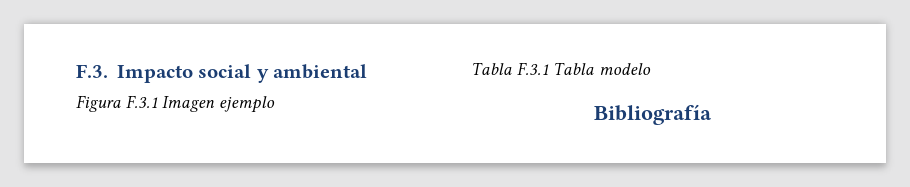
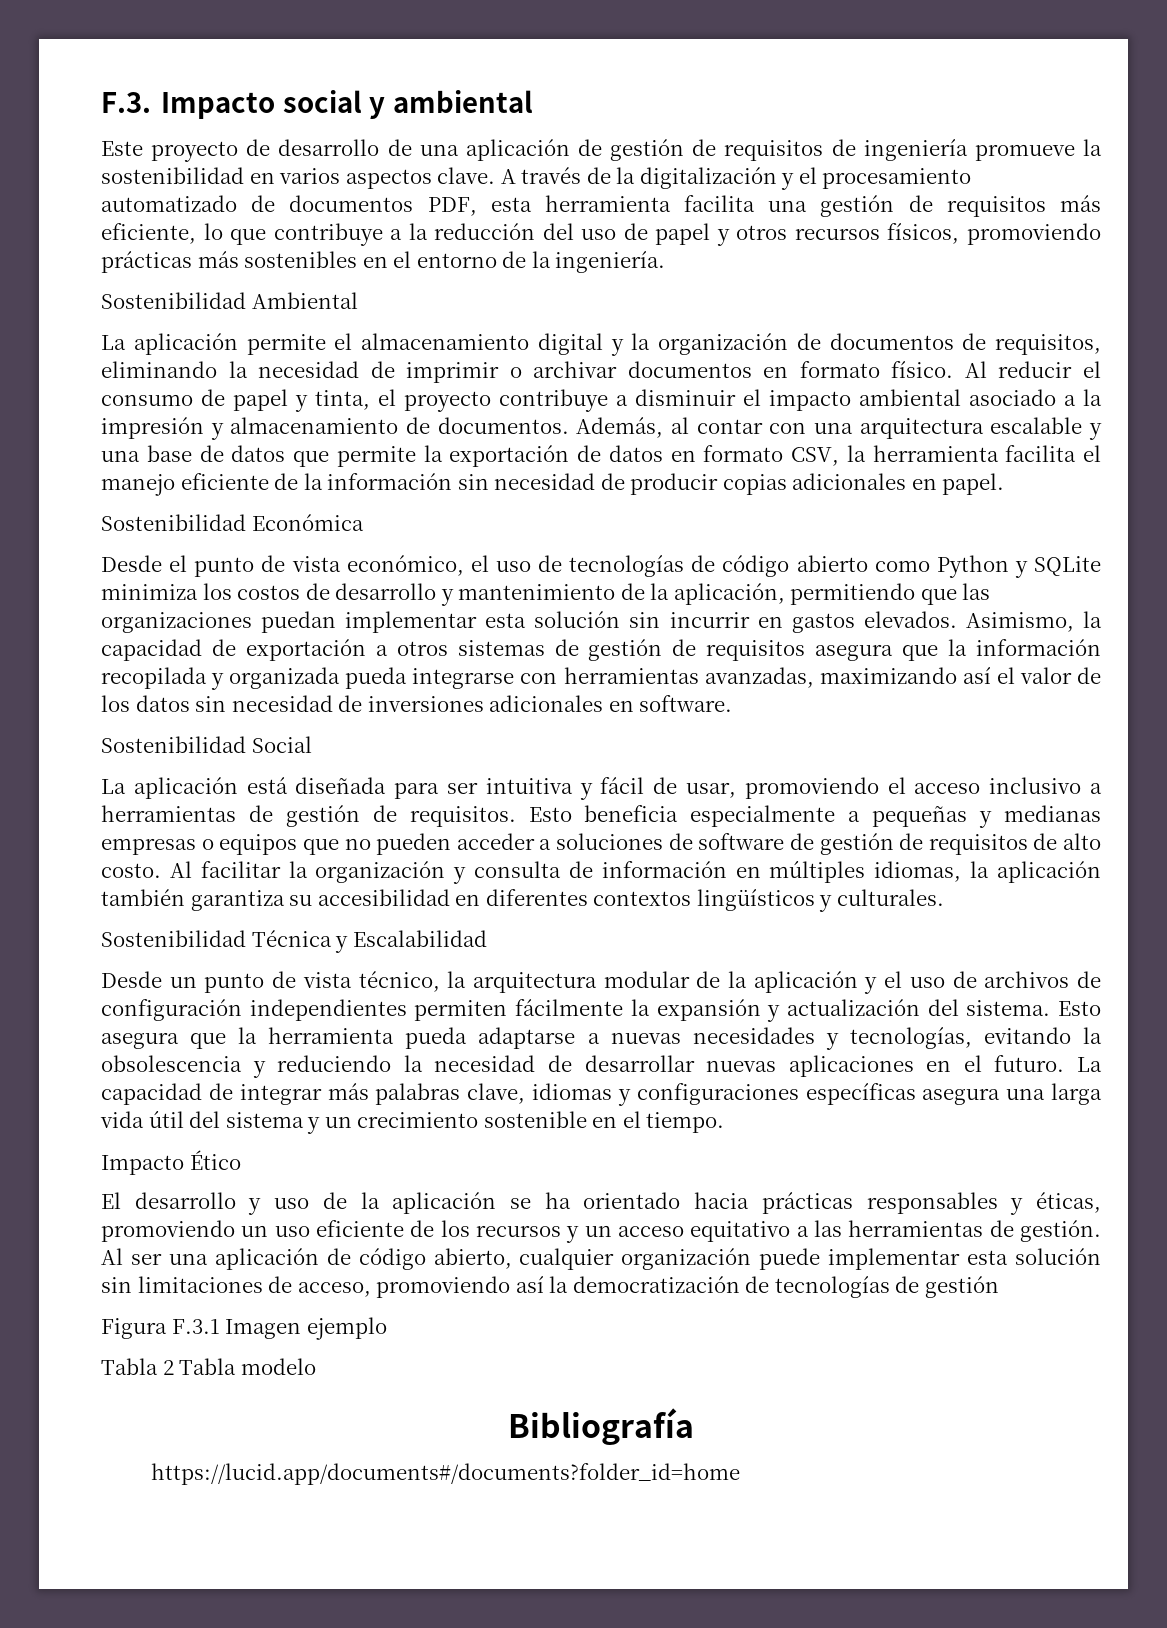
+ Este proyecto de desarrollo de una aplicación de gestión de requisitos de ingeniería promueve la sostenibilidad en varios aspectos clave. A través de la digitalización y el procesamiento automatizado de documentos PDF, esta herramienta facilita una gestión de requisitos más eficiente, lo que contribuye a la reducción del uso de papel y otros recursos físicos, promoviendo prácticas más sostenibles en el entorno de la ingeniería.
+ Sostenibilidad Ambiental
+ La aplicación permite el almacenamiento digital y la organización de documentos de requisitos, eliminando la necesidad de imprimir o archivar documentos en formato físico. Al reducir el consumo de papel y tinta, el proyecto contribuye a disminuir el impacto ambiental asociado a la impresión y almacenamiento de documentos. Además, al contar con una arquitectura escalable y una base de datos que permite la exportación de datos en formato CSV, la herramienta facilita el manejo eficiente de la información sin necesidad de producir copias adicionales en papel.
+ Sostenibilidad Económica
+ Desde el punto de vista económico, el uso de tecnologías de código abierto como Python y SQLite minimiza los costos de desarrollo y mantenimiento de la aplicación, permitiendo que las organizaciones puedan implementar esta solución sin incurrir en gastos elevados. Asimismo, la capacidad de exportación a otros sistemas de gestión de requisitos asegura que la información recopilada y organizada pueda integrarse con herramientas avanzadas, maximizando así el valor de los datos sin necesidad de inversiones adicionales en software.
+ Sostenibilidad Social
+ La aplicación está diseñada para ser intuitiva y fácil de usar, promoviendo el acceso inclusivo a herramientas de gestión de requisitos. Esto beneficia especialmente a pequeñas y medianas empresas o equipos que no pueden acceder a soluciones de software de gestión de requisitos de alto costo. Al facilitar la organización y consulta de información en múltiples idiomas, la aplicación también garantiza su accesibilidad en diferentes contextos lingüísticos y culturales.
+ Sostenibilidad Técnica y Escalabilidad
+ Desde un punto de vista técnico, la arquitectura modular de la aplicación y el uso de archivos de configuración independientes permiten fácilmente la expansión y actualización del sistema. Esto asegura que la herramienta pueda adaptarse a nuevas necesidades y tecnologías, evitando la obsolescencia y reduciendo la necesidad de desarrollar nuevas aplicaciones en el futuro. La capacidad de integrar más palabras clave, idiomas y configuraciones específicas asegura una larga vida útil del sistema y un crecimiento sostenible en el tiempo.
+ Impacto Ético
+ El desarrollo y uso de la aplicación se ha orientado hacia prácticas responsables y éticas, promoviendo un uso eficiente de los recursos y un acceso equitativo a las herramientas de gestión. Al ser una aplicación de código abierto, cualquier organización puede implementar esta solución sin limitaciones de acceso, promoviendo así la democratización de tecnologías de gestión
- Tabla F.3.1 Tabla modelo
+ Tabla 2 Tabla modelo
+ https://lucid.app/documents#/documents?folder_id=home

